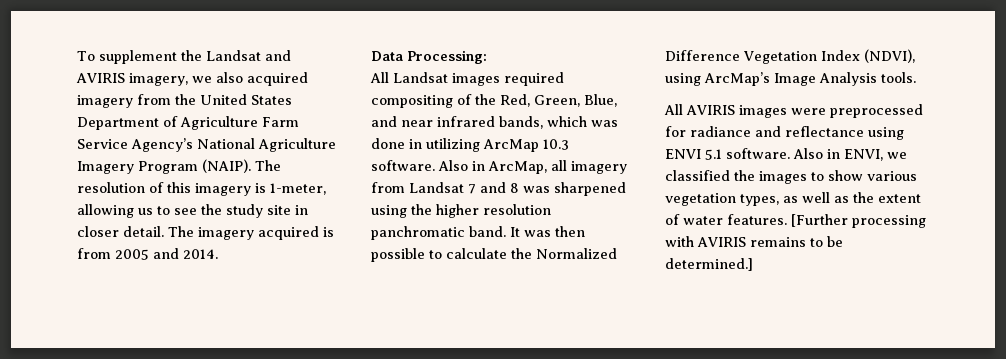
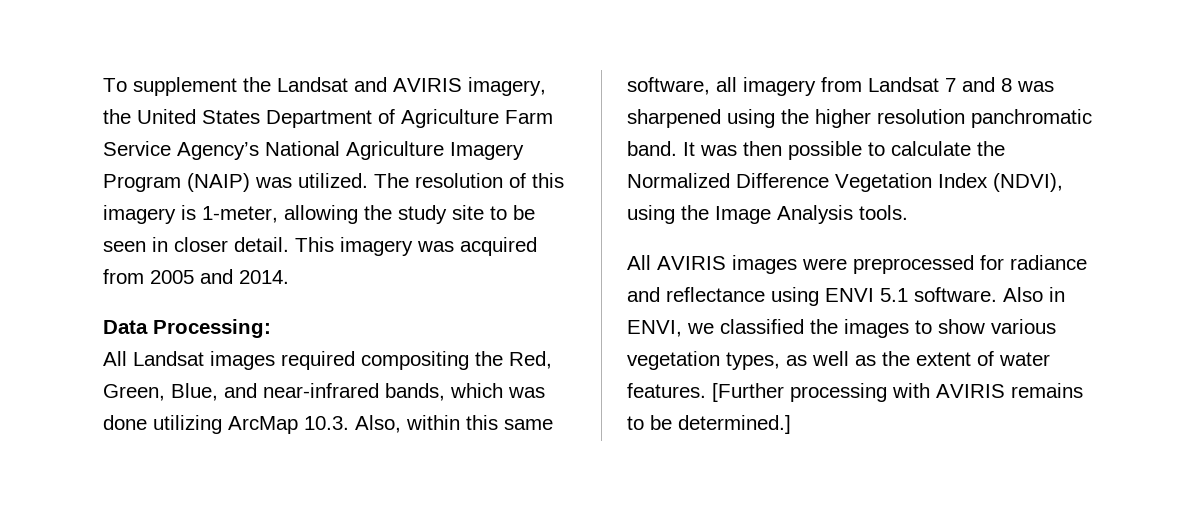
- To supplement the Landsat and AVIRIS imagery, we also acquired imagery from the United States Department of Agriculture Farm Service Agency’s National Agriculture Imagery Program (NAIP).
+ To supplement the Landsat and AVIRIS imagery, the United States Department of Agriculture Farm Service Agency’s National Agriculture Imagery Program (NAIP) was utilized.
- The resolution of this imagery is 1-meter, allowing us to see the study site in closer detail. The imagery acquired is from 2005 and 2014.
+ The resolution of this imagery is 1-meter, allowing the study site to be seen in closer detail. This imagery was acquired from 2005 and 2014.
- All Landsat images required compositing of the Red, Green, Blue, and near infrared bands, which was done in utilizing ArcMap 10.3 software. Also in ArcMap, all imagery from Landsat 7 and 8 was sharpened using the higher resolution panchromatic band.
+ All Landsat images required compositing the Red, Green, Blue, and near-infrared bands, which was done utilizing ArcMap 10.3. Also, within this same software, all imagery from Landsat 7 and 8 was sharpened using the higher resolution panchromatic band.
- It was then possible to calculate the Normalized Difference Vegetation Index (NDVI), using ArcMap’s Image Analysis tools.
+ It was then possible to calculate the Normalized Difference Vegetation Index (NDVI), using the Image Analysis tools.

